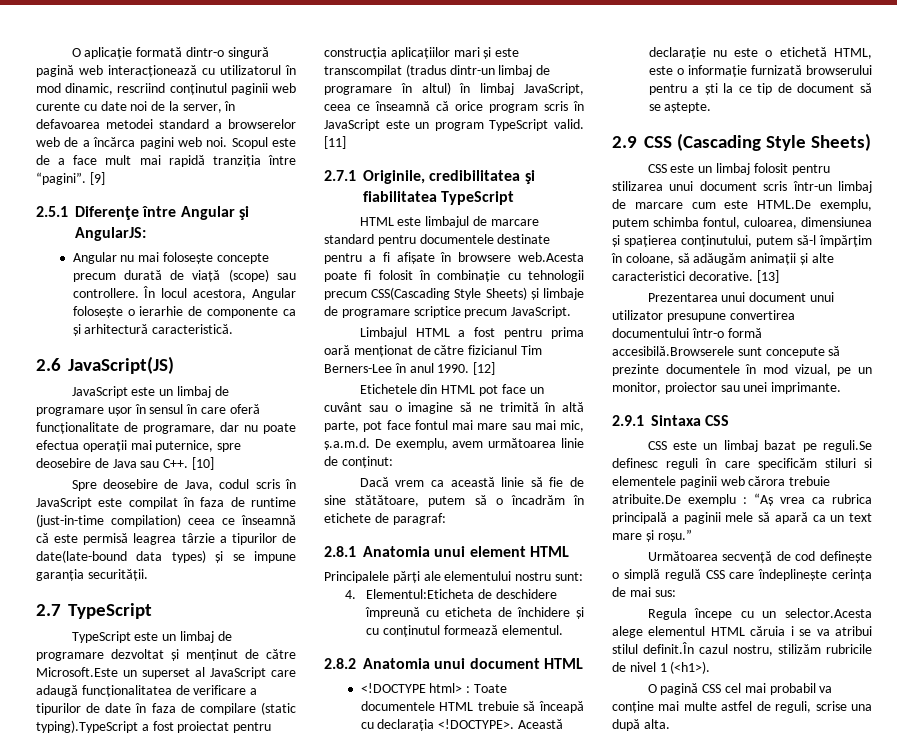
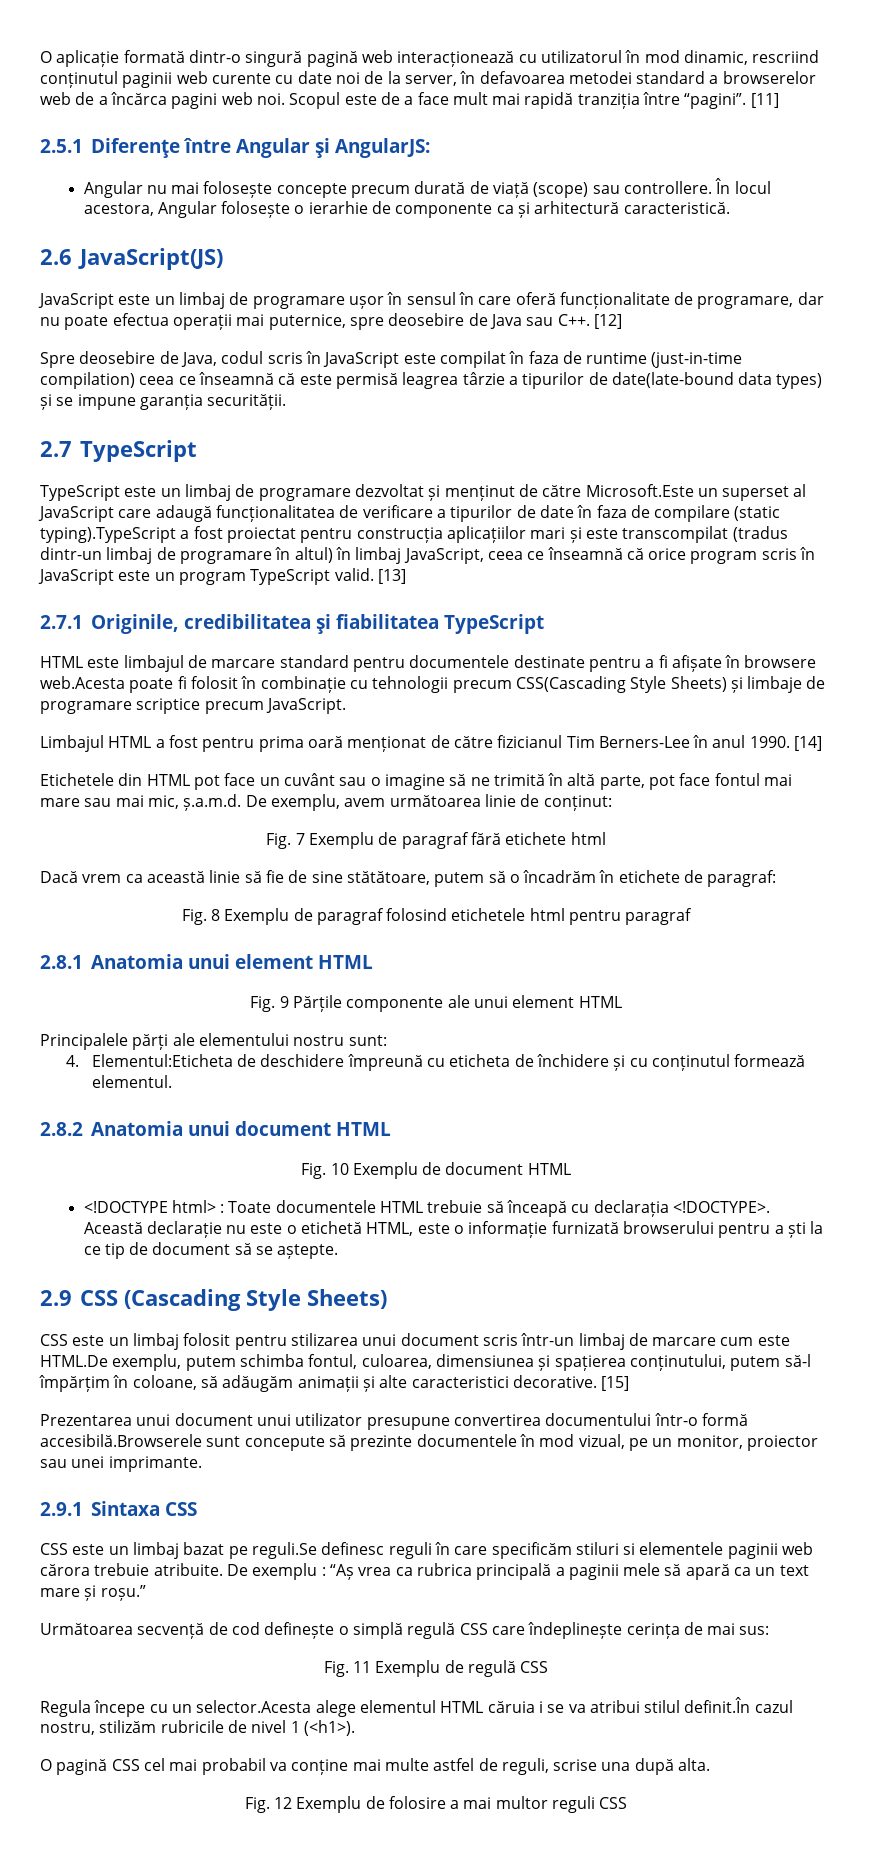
- [9]
+ [11]
- JavaScript este un limbaj de programare ușor în sensul în care oferă funcționalitate de programare, dar nu poate efectua operații mai puternice, spre deosebire de Java sau C++. [10]
+ JavaScript este un limbaj de programare ușor în sensul în care oferă funcționalitate de programare, dar nu poate efectua operații mai puternice, spre deosebire de Java sau C++. [12]
- [11]
+ [13]
- [12]
+ [14]
+ Fig. 7 Exemplu de paragraf fără etichete html
+ Fig. 8 Exemplu de paragraf folosind etichetele html pentru paragraf
+ Fig. 9 Părțile componente ale unui element HTML
+ Fig. 10 Exemplu de document HTML
- [13]
+ [15]
- CSS este un limbaj bazat pe reguli.Se definesc reguli în care specificăm stiluri si elementele paginii web cărora trebuie atribuite.De exemplu : “Aș vrea ca rubrica principală a paginii mele să apară ca un text mare și roșu.”
+ CSS este un limbaj bazat pe reguli.Se definesc reguli în care specificăm stiluri si elementele paginii web cărora trebuie atribuite. De exemplu : “Aș vrea ca rubrica principală a paginii mele să apară ca un text mare și roșu.”
+ Fig. 11 Exemplu de regulă CSS
+ Fig. 12 Exemplu de folosire a mai multor reguli CSS

